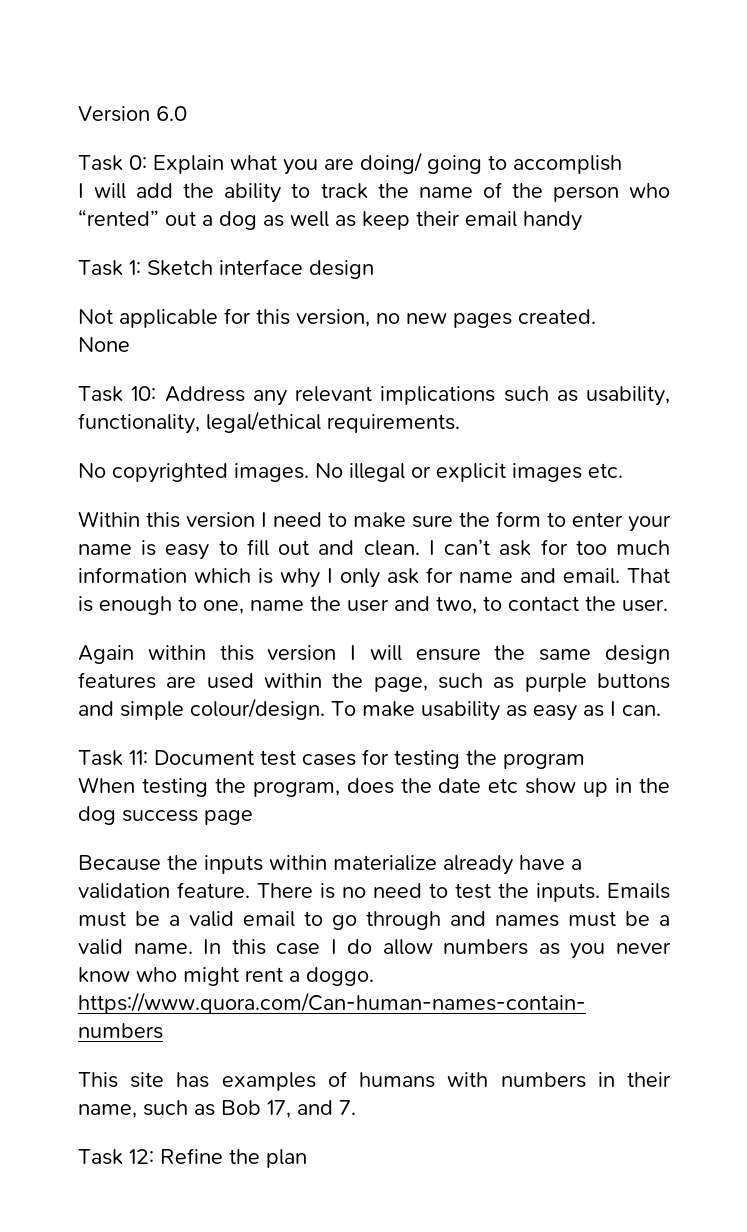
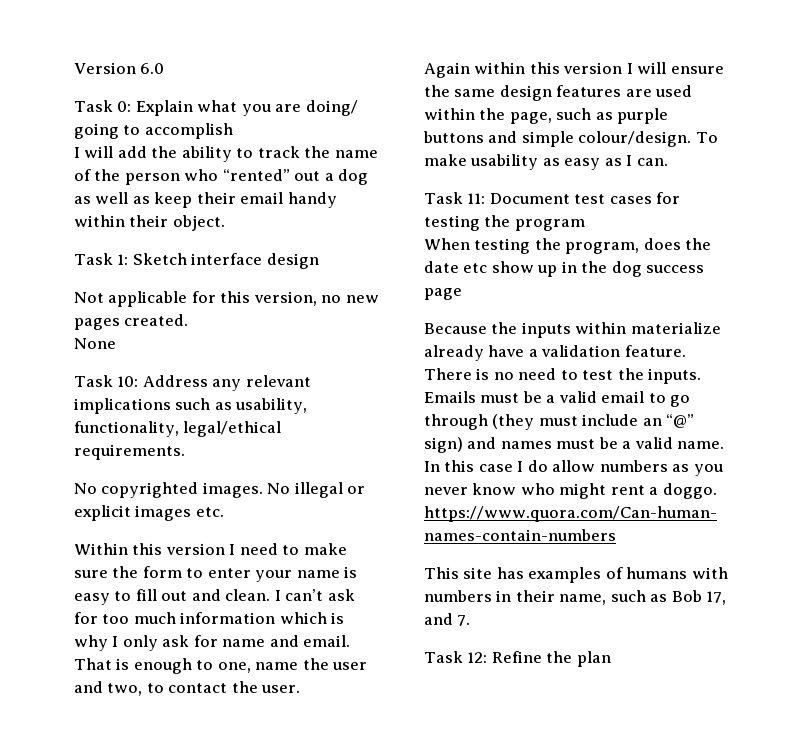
- I will add the ability to track the name of the person who “rented” out a dog as well as keep their email handy
+ I will add the ability to track the name of the person who “rented” out a dog as well as keep their email handy within their object.
- Emails must be a valid email to go through and names must be a valid name.
+ Emails must be a valid email to go through (they must include an “@” sign) and names must be a valid name.

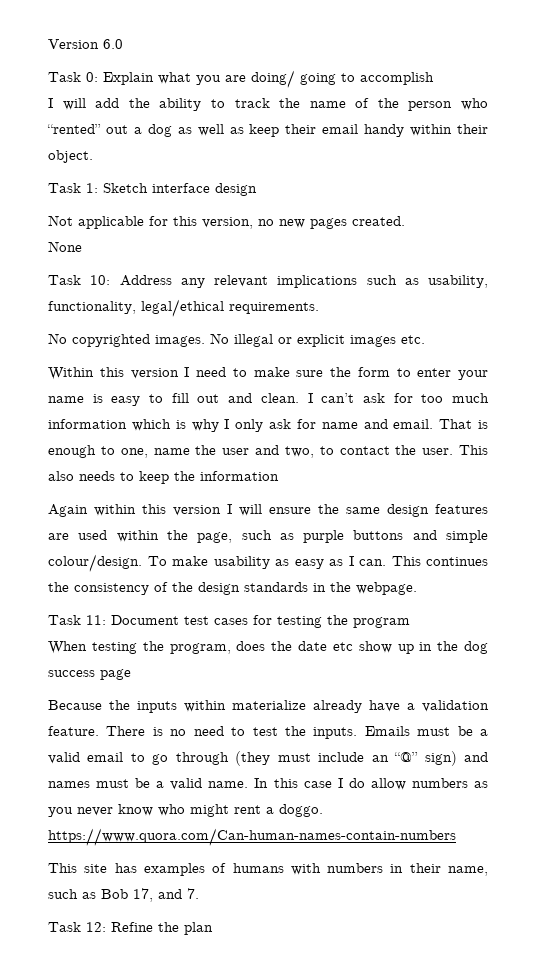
+ This also needs to keep the information
+ This continues the consistency of the design standards in the webpage.

